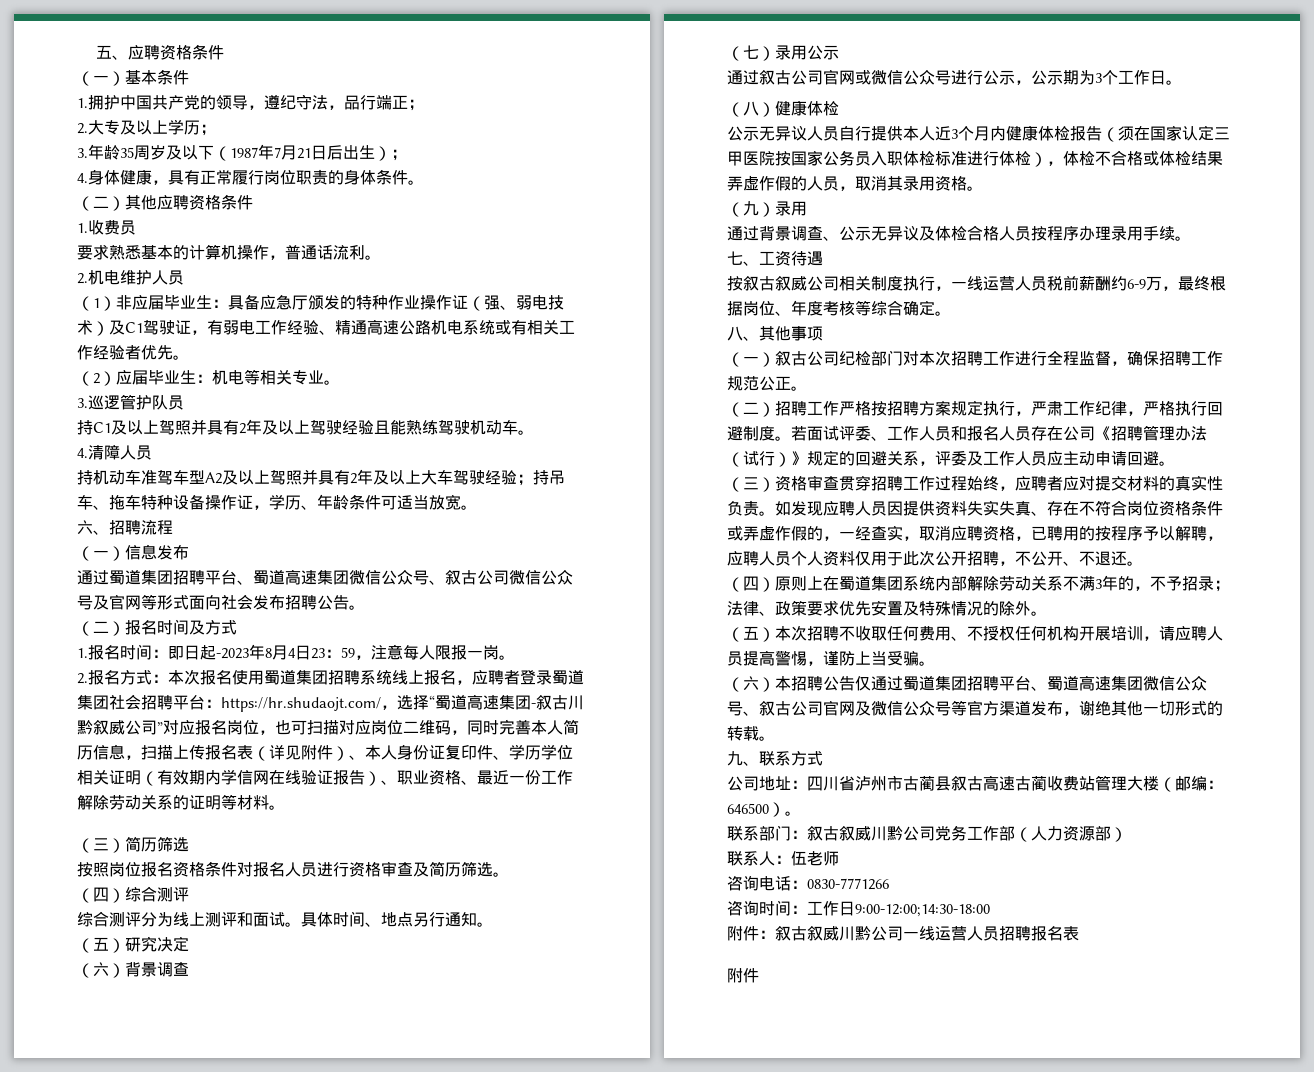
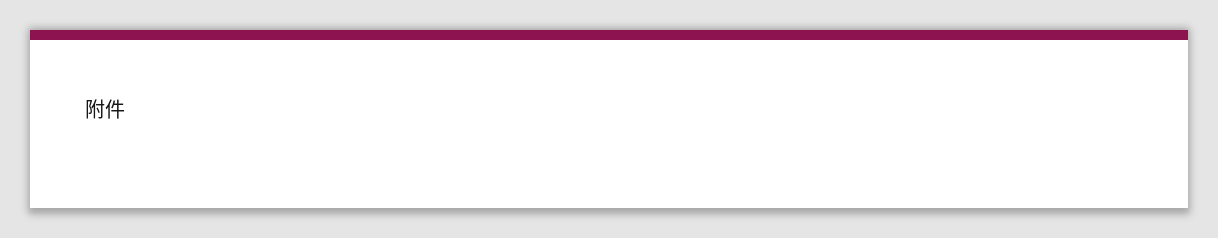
- 五、应聘资格条件
- （一）基本条件
- 1.拥护中国共产党的领导，遵纪守法，品行端正；
- 2.大专及以上学历；
- 3.年龄35周岁及以下（1987年7月21日后出生）；
- 4.身体健康，具有正常履行岗位职责的身体条件。
- （二）其他应聘资格条件
- 1.收费员
- 要求熟悉基本的计算机操作，普通话流利。
- 2.机电维护人员
- （1）非应届毕业生：具备应急厅颁发的特种作业操作证（强、弱电技术）及C1驾驶证，有弱电工作经验、精通高速公路机电系统或有相关工作经验者优先。
- （2）应届毕业生：机电等相关专业。
- 3.巡逻管护队员
- 持C1及以上驾照并具有2年及以上驾驶经验且能熟练驾驶机动车。
- 4.清障人员
- 持机动车准驾车型A2及以上驾照并具有2年及以上大车驾驶经验；持吊车、拖车特种设备操作证，学历、年龄条件可适当放宽。
- 六、招聘流程
- （一）信息发布
- 通过蜀道集团招聘平台、蜀道高速集团微信公众号、叙古公司微信公众号及官网等形式面向社会发布招聘公告。
- （二）报名时间及方式
- 1.报名时间：即日起-2023年8月4日23：59，注意每人限报一岗。
- 2.报名方式：本次报名使用蜀道集团招聘系统线上报名，应聘者登录蜀道集团社会招聘平台：https://hr.shudaojt.com/，选择“蜀道高速集团-叙古川黔叙威公司”对应报名岗位，也可扫描对应岗位二维码，同时完善本人简历信息，扫描上传报名表（详见附件）、本人身份证复印件、学历学位相关证明（有效期内学信网在线验证报告）、职业资格、最近一份工作解除劳动关系的证明等材料。
- （三）简历筛选
- 按照岗位报名资格条件对报名人员进行资格审查及简历筛选。
- （四）综合测评
- 综合测评分为线上测评和面试。具体时间、地点另行通知。
- （五）研究决定
- （六）背景调查
- （七）录用公示
- 通过叙古公司官网或微信公众号进行公示，公示期为3个工作日。
- （八）健康体检
- 公示无异议人员自行提供本人近3个月内健康体检报告（须在国家认定三甲医院按国家公务员入职体检标准进行体检），体检不合格或体检结果弄虚作假的人员，取消其录用资格。
- （九）录用
- 通过背景调查、公示无异议及体检合格人员按程序办理录用手续。
- 七、工资待遇
- 按叙古叙威公司相关制度执行，一线运营人员税前薪酬约6-9万，最终根据岗位、年度考核等综合确定。
- 八、其他事项
- （一）叙古公司纪检部门对本次招聘工作进行全程监督，确保招聘工作规范公正。
- （二）招聘工作严格按招聘方案规定执行，严肃工作纪律，严格执行回避制度。若面试评委、工作人员和报名人员存在公司《招聘管理办法（试行）》规定的回避关系，评委及工作人员应主动申请回避。
- （三）资格审查贯穿招聘工作过程始终，应聘者应对提交材料的真实性负责。如发现应聘人员因提供资料失实失真、存在不符合岗位资格条件或弄虚作假的，一经查实，取消应聘资格，已聘用的按程序予以解聘，应聘人员个人资料仅用于此次公开招聘，不公开、不退还。
- （四）原则上在蜀道集团系统内部解除劳动关系不满3年的，不予招录；法律、政策要求优先安置及特殊情况的除外。
- （五）本次招聘不收取任何费用、不授权任何机构开展培训，请应聘人员提高警惕，谨防上当受骗。
- （六）本招聘公告仅通过蜀道集团招聘平台、蜀道高速集团微信公众号、叙古公司官网及微信公众号等官方渠道发布，谢绝其他一切形式的转载。
- 九、联系方式
- 公司地址：四川省泸州市古蔺县叙古高速古蔺收费站管理大楼（邮编：646500）。
- 联系部门：叙古叙威川黔公司党务工作部（人力资源部）
- 联系人：伍老师
- 咨询电话：0830-7771266
- 咨询时间：工作日9:00-12:00;14:30-18:00
- 附件：叙古叙威川黔公司一线运营人员招聘报名表

